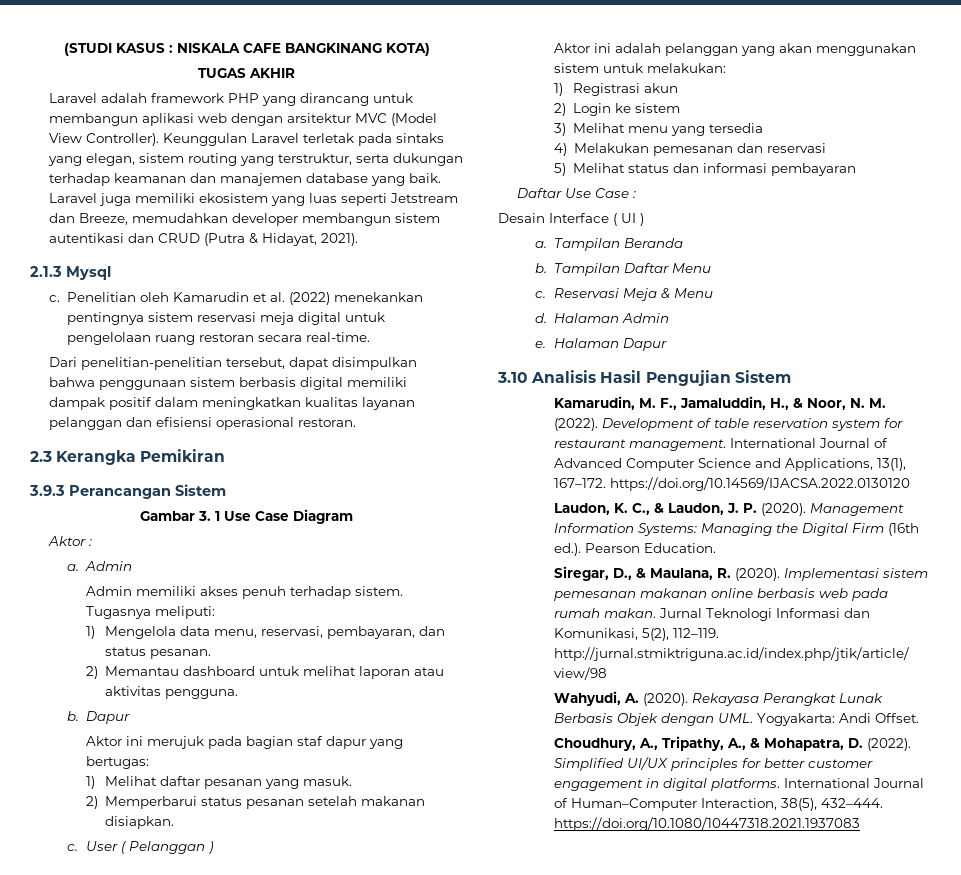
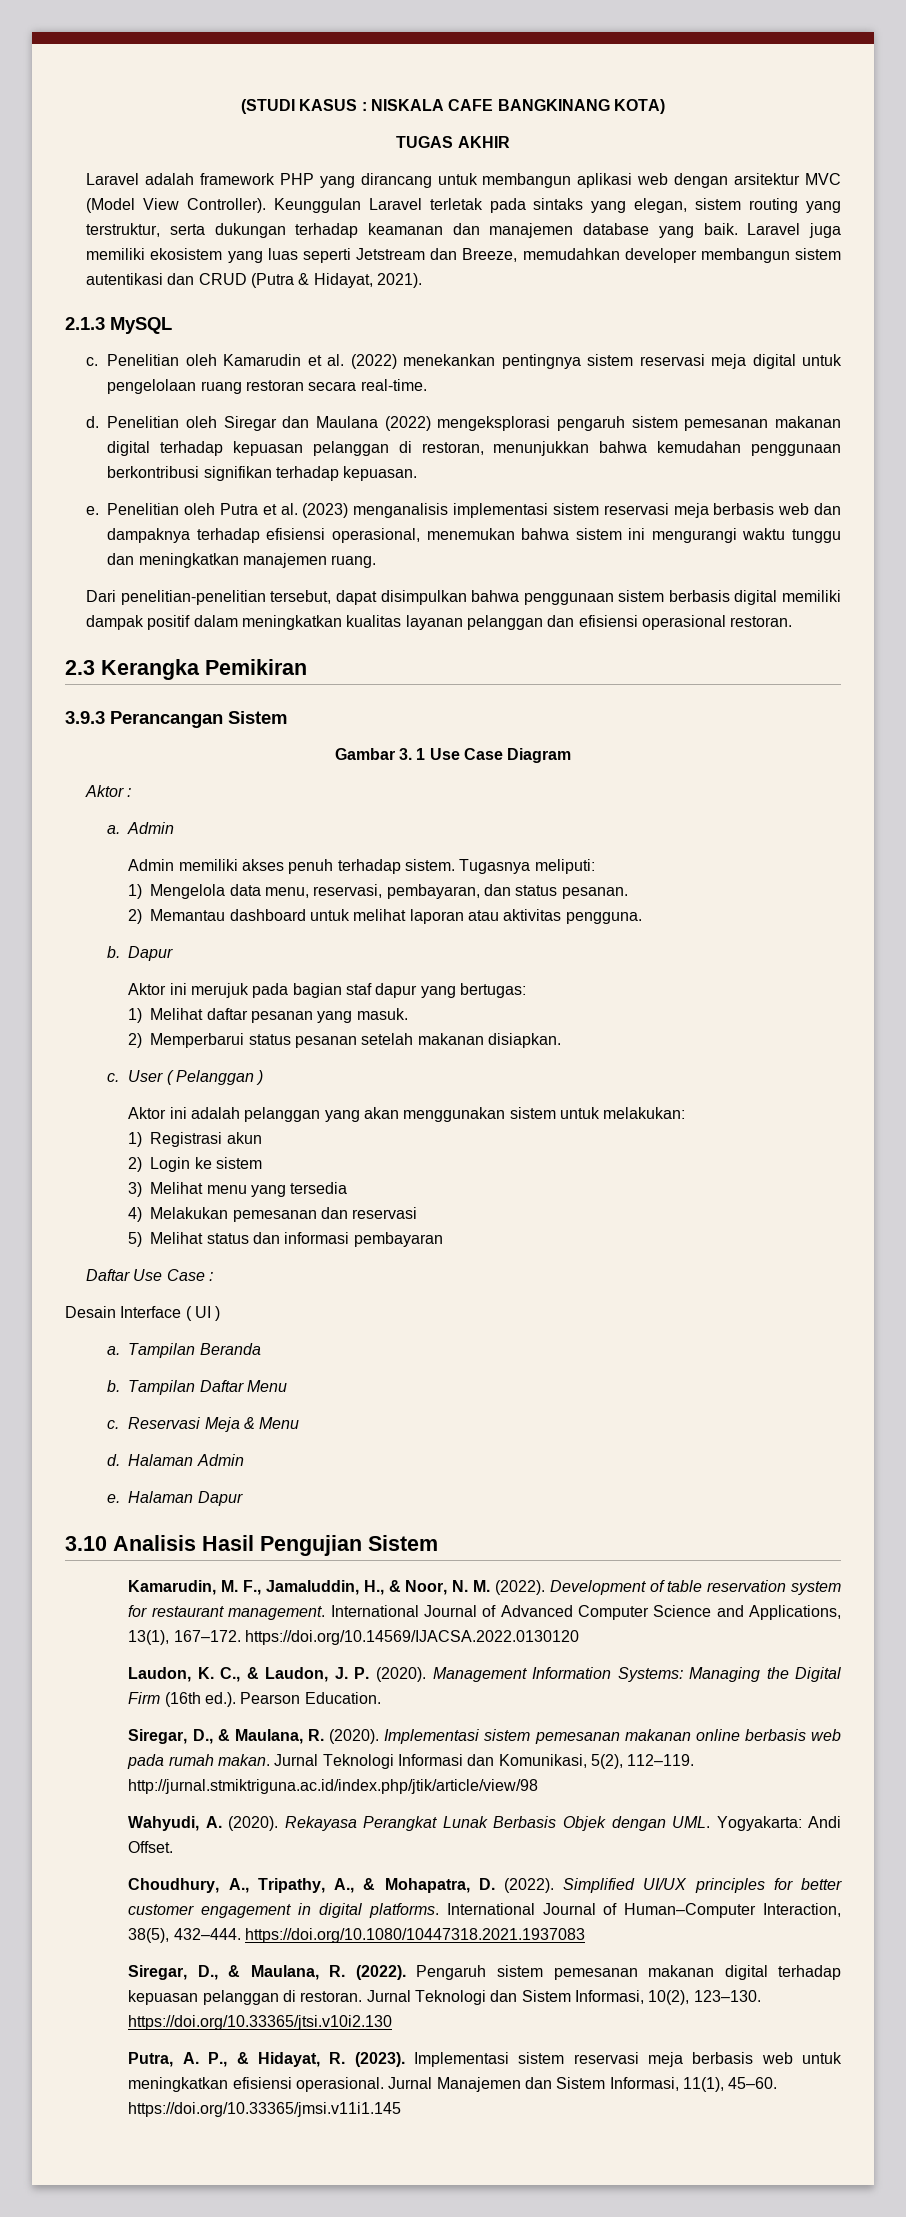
- 2.1.3 Mysql
+ 2.1.3 MySQL
+ d. Penelitian oleh Siregar dan Maulana (2022) mengeksplorasi pengaruh sistem pemesanan makanan digital terhadap kepuasan pelanggan di restoran, menunjukkan bahwa kemudahan penggunaan berkontribusi signifikan terhadap kepuasan.
+ e. Penelitian oleh Putra et al. (2023) menganalisis implementasi sistem reservasi meja berbasis web dan dampaknya terhadap efisiensi operasional, menemukan bahwa sistem ini mengurangi waktu tunggu dan meningkatkan manajemen ruang.
+ Siregar, D., & Maulana, R. (2022). Pengaruh sistem pemesanan makanan digital terhadap kepuasan pelanggan di restoran. Jurnal Teknologi dan Sistem Informasi, 10(2), 123–130. https://doi.org/10.33365/jtsi.v10i2.130
+ Putra, A. P., & Hidayat, R. (2023). Implementasi sistem reservasi meja berbasis web untuk meningkatkan efisiensi operasional. Jurnal Manajemen dan Sistem Informasi, 11(1), 45–60. https://doi.org/10.33365/jmsi.v11i1.145

